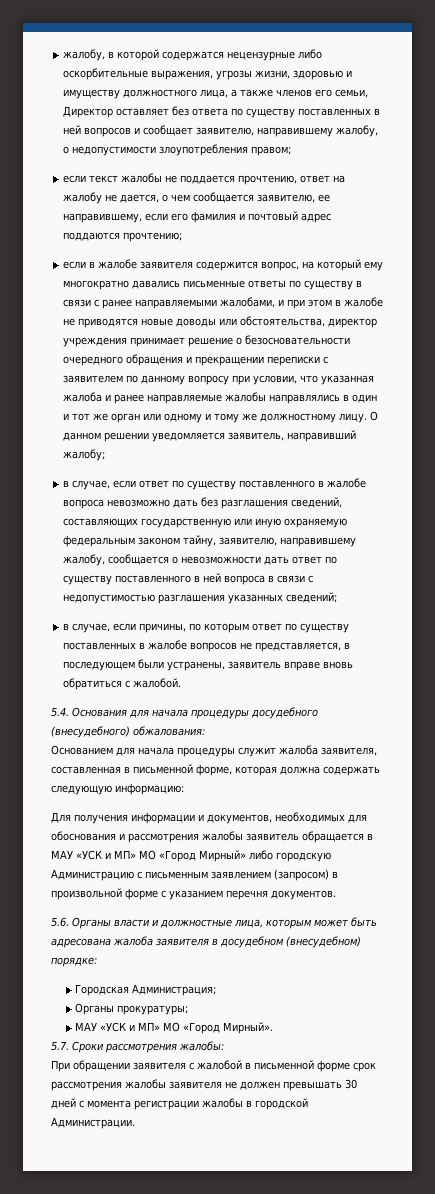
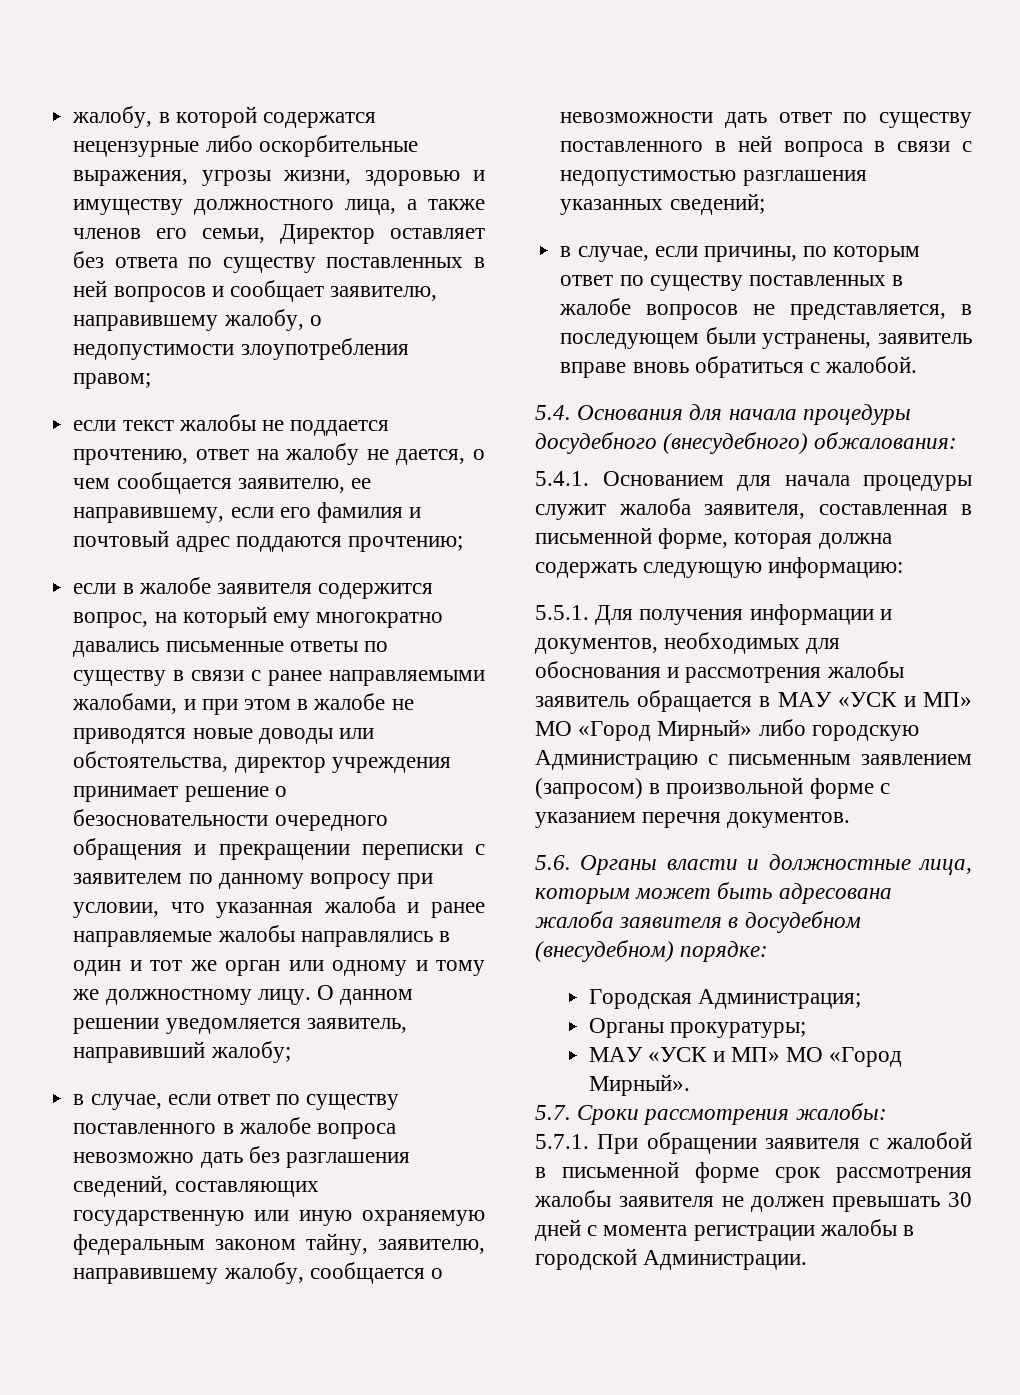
- Основанием для начала процедуры служит жалоба заявителя, составленная в письменной форме, которая должна содержать следующую информацию:
+ 5.4.1. Основанием для начала процедуры служит жалоба заявителя, составленная в письменной форме, которая должна содержать следующую информацию:
- Для получения информации и документов, необходимых для обоснования и рассмотрения жалобы заявитель обращается в МАУ «УСК и МП» МО «Город Мирный» либо городскую Администрацию с письменным заявлением (запросом) в произвольной форме с указанием перечня документов.
+ 5.5.1. Для получения информации и документов, необходимых для обоснования и рассмотрения жалобы заявитель обращается в МАУ «УСК и МП» МО «Город Мирный» либо городскую Администрацию с письменным заявлением (запросом) в произвольной форме с указанием перечня документов.
- При обращении заявителя с жалобой в письменной форме срок рассмотрения жалобы заявителя не должен превышать 30 дней с момента регистрации жалобы в городской Администрации.
+ 5.7.1. При обращении заявителя с жалобой в письменной форме срок рассмотрения жалобы заявителя не должен превышать 30 дней с момента регистрации жалобы в городской Администрации.

